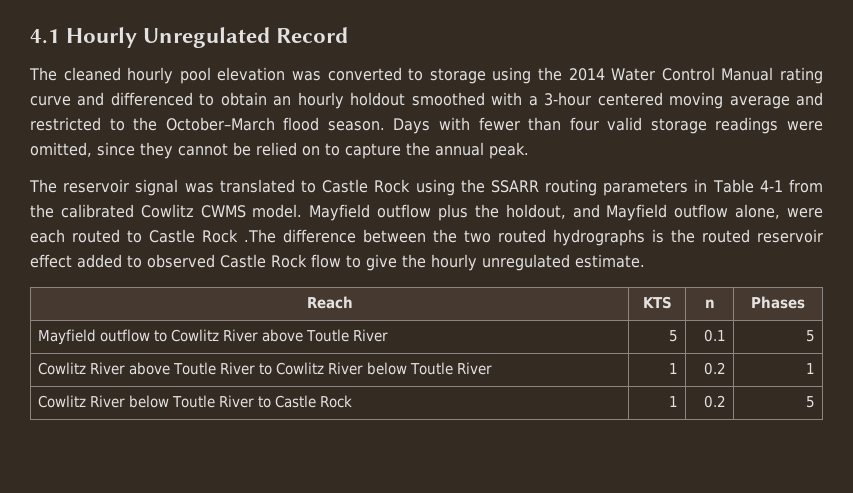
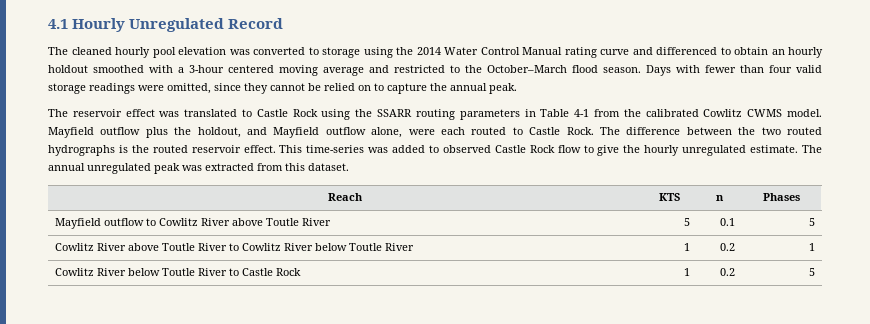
- The reservoir signal was translated to Castle Rock using the SSARR routing parameters in Table 4-1 from the calibrated Cowlitz CWMS model.
+ The reservoir effect was translated to Castle Rock using the SSARR routing parameters in Table 4-1 from the calibrated Cowlitz CWMS model.
- Mayfield outflow plus the holdout, and Mayfield outflow alone, were each routed to Castle Rock .The difference between the two routed hydrographs is the routed reservoir effect added to observed Castle Rock flow to give the hourly unregulated estimate.
+ Mayfield outflow plus the holdout, and Mayfield outflow alone, were each routed to Castle Rock. The difference between the two routed hydrographs is the routed reservoir effect. This time-series was added to observed Castle Rock flow to give the hourly unregulated estimate. The annual unregulated peak was extracted from this dataset.

